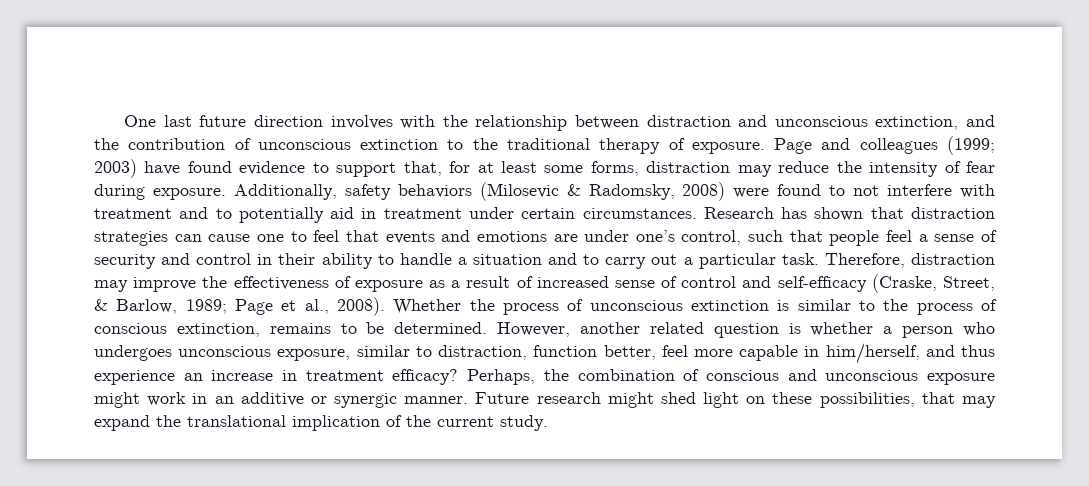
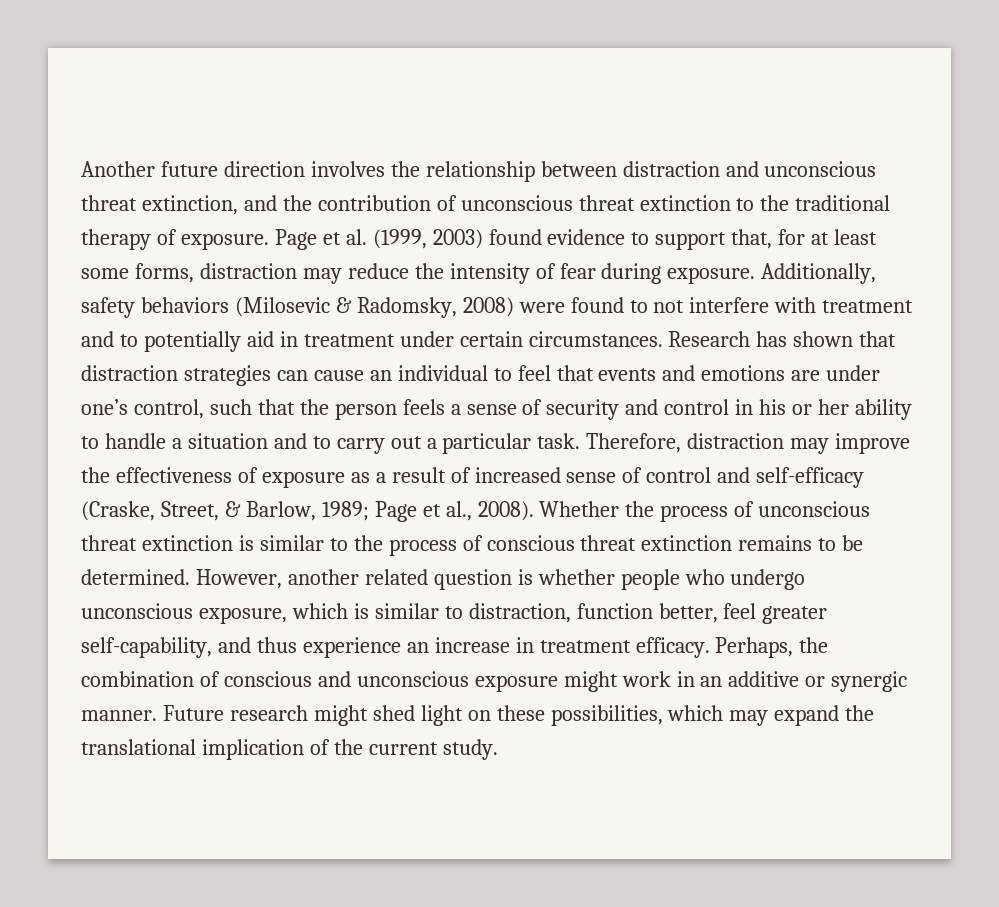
- One last future direction involves with the relationship between distraction and unconscious extinction, and the contribution of unconscious extinction to the traditional therapy of exposure.
+ Another future direction involves the relationship between distraction and unconscious threat extinction, and the contribution of unconscious threat extinction to the traditional therapy of exposure.
- Page and colleagues (1999; 2003) have found evidence to support that, for at least some forms, distraction may reduce the intensity of fear during exposure.
+ Page et al. (1999, 2003) found evidence to support that, for at least some forms, distraction may reduce the intensity of fear during exposure.
- Research has shown that distraction strategies can cause one to feel that events and emotions are under one’s control, such that people feel a sense of security and control in their ability to handle a situation and to carry out a particular task.
+ Research has shown that distraction strategies can cause an individual to feel that events and emotions are under one’s control, such that the person feels a sense of security and control in his or her ability to handle a situation and to carry out a particular task.
- Whether the process of unconscious extinction is similar to the process of conscious extinction, remains to be determined.
+ Whether the process of unconscious threat extinction is similar to the process of conscious threat extinction remains to be determined.
- However, another related question is whether a person who undergoes unconscious exposure, similar to distraction, function better, feel more capable in him/herself, and thus experience an increase in treatment efficacy?
+ However, another related question is whether people who undergo unconscious exposure, which is similar to distraction, function better, feel greater self-capability, and thus experience an increase in treatment efficacy.
- Future research might shed light on these possibilities, that may expand the translational implication of the current study.
+ Future research might shed light on these possibilities, which may expand the translational implication of the current study.

